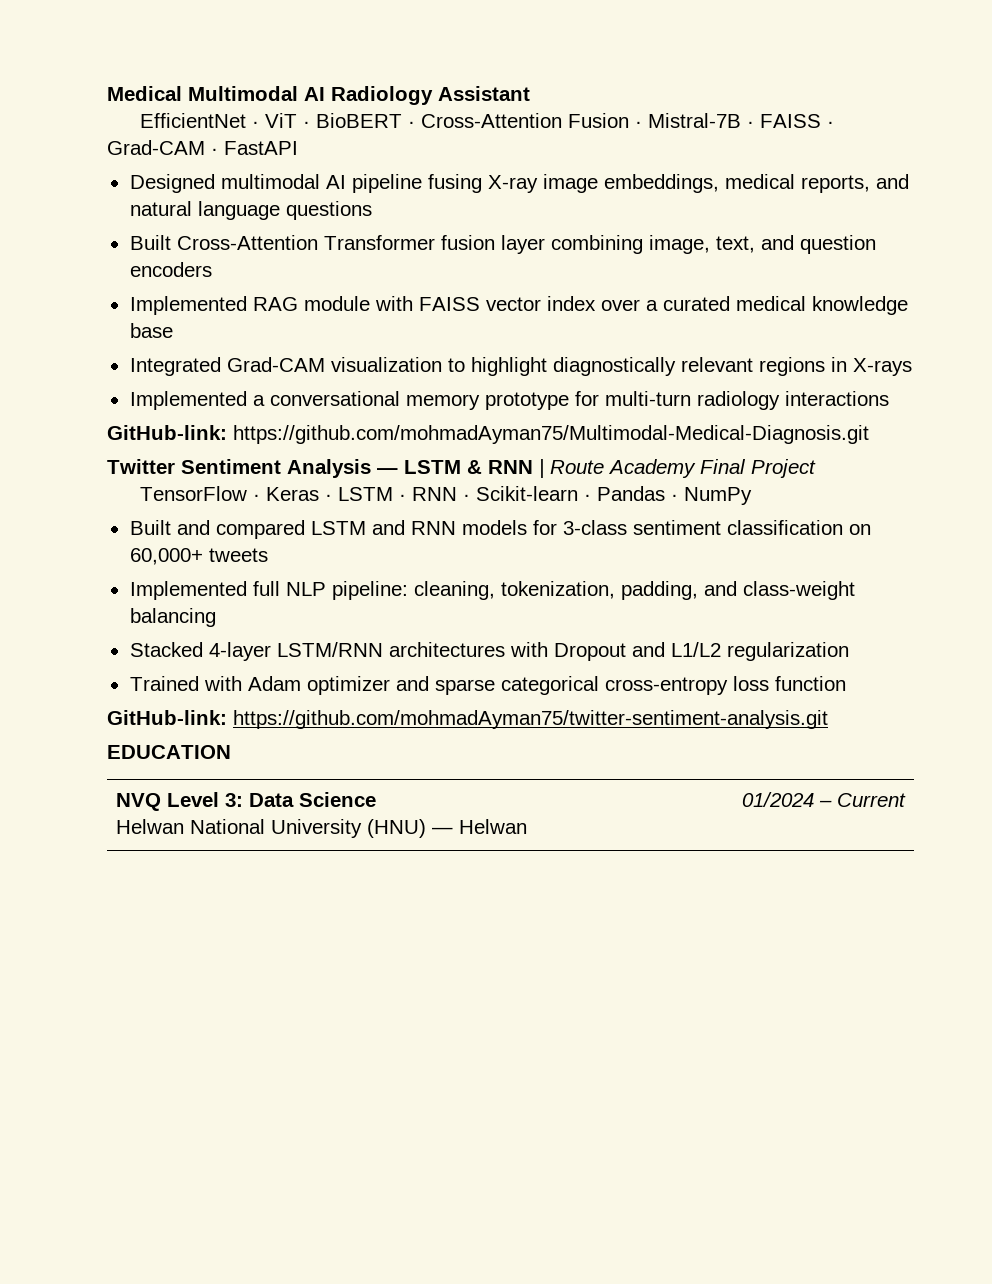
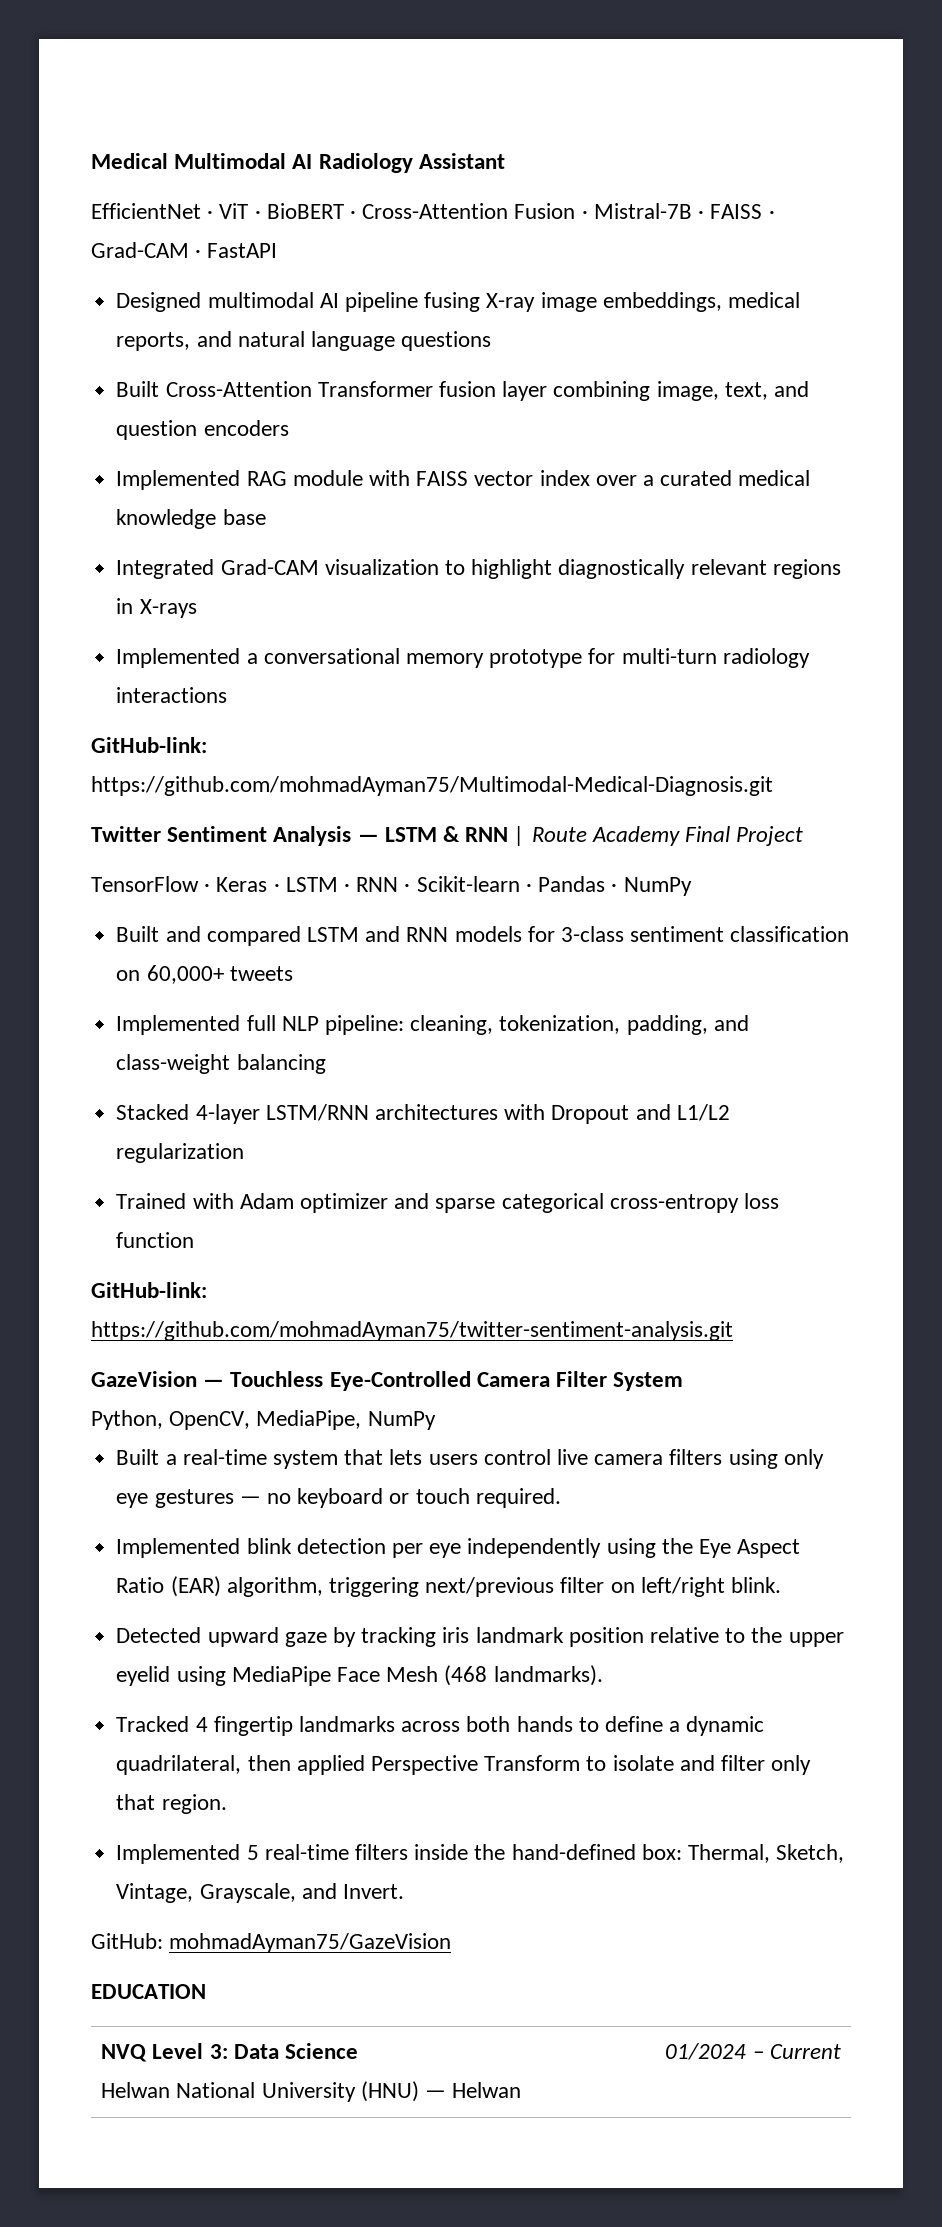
+ GazeVision — Touchless Eye-Controlled Camera Filter System
+ Python, OpenCV, MediaPipe, NumPy
+ Built a real-time system that lets users control live camera filters using only eye gestures — no keyboard or touch required.
+ Implemented blink detection per eye independently using the Eye Aspect Ratio (EAR) algorithm, triggering next/previous filter on left/right blink.
+ Detected upward gaze by tracking iris landmark position relative to the upper eyelid using MediaPipe Face Mesh (468 landmarks).
+ Tracked 4 fingertip landmarks across both hands to define a dynamic quadrilateral, then applied Perspective Transform to isolate and filter only that region.
+ Implemented 5 real-time filters inside the hand-defined box: Thermal, Sketch, Vintage, Grayscale, and Invert.
+ GitHub: mohmadAyman75/GazeVision

